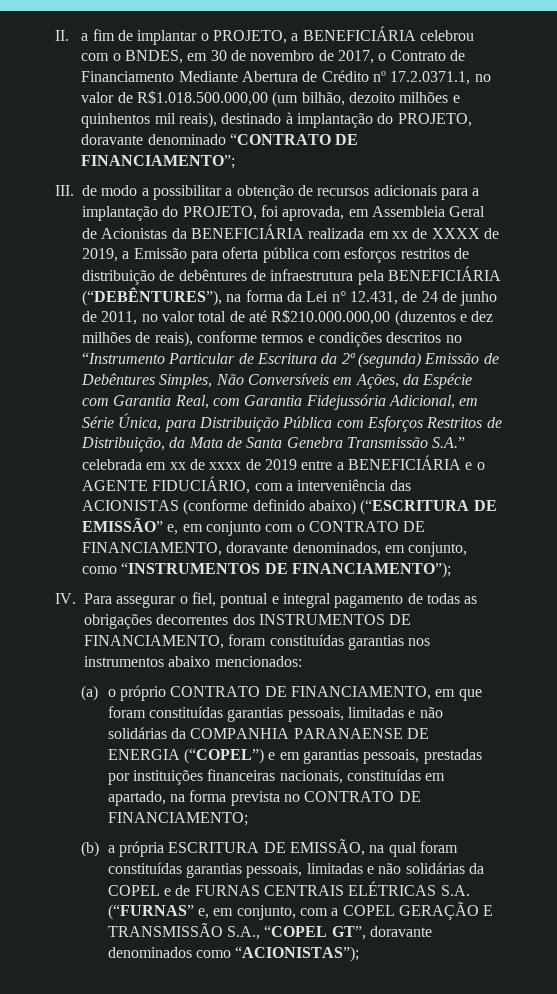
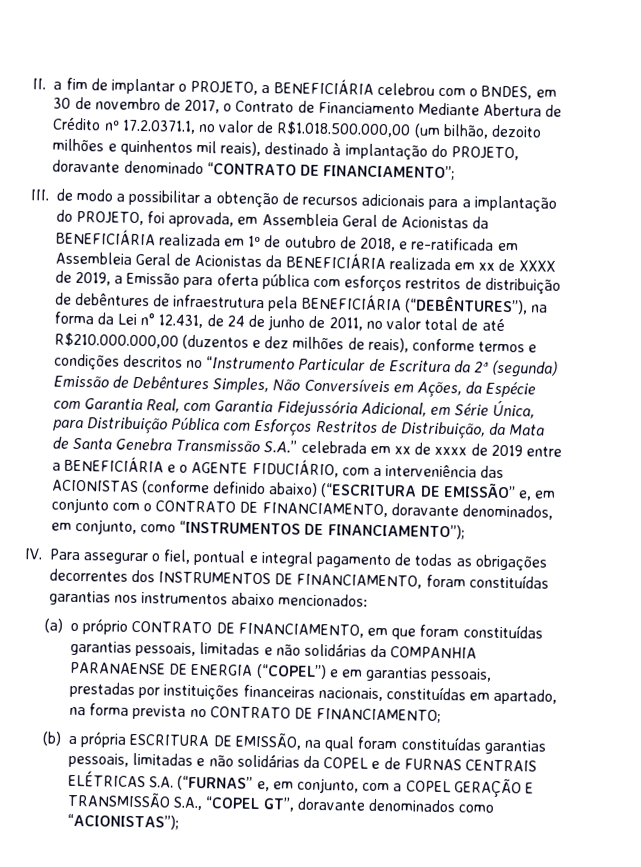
- III. de modo a possibilitar a obtenção de recursos adicionais para a implantação do PROJETO, foi aprovada, em Assembleia Geral de Acionistas da BENEFICIÁRIA realizada em xx de XXXX de 2019, a Emissão para oferta pública com esforços restritos de distribuição de debêntures de infraestrutura pela BENEFICIÁRIA (“DEBÊNTURES”), na forma da Lei n° 12.431, de 24 de junho de 2011, no valor total de até R$210.000.000,00 (duzentos e dez milhões de reais), conforme termos e condições descritos no “Instrumento Particular de Escritura da 2ª (segunda) Emissão de Debêntures Simples, Não Conversíveis em Ações, da Espécie com Garantia Real, com Garantia Fidejussória Adicional, em Série Única, para Distribuição Pública com Esforços Restritos de Distribuição, da Mata de Santa Genebra Transmissão S.A.” celebrada em xx de xxxx de 2019 entre a BENEFICIÁRIA e o AGENTE FIDUCIÁRIO, com a interveniência das ACIONISTAS (conforme definido abaixo) (“ESCRITURA DE EMISSÃO” e, em conjunto com o CONTRATO DE FINANCIAMENTO, doravante denominados, em conjunto, como “INSTRUMENTOS DE FINANCIAMENTO”);
+ III. de modo a possibilitar a obtenção de recursos adicionais para a implantação do PROJETO, foi aprovada, em Assembleia Geral de Acionistas da BENEFICIÁRIA realizada em 1º de outubro de 2018, e re-ratificada em Assembleia Geral de Acionistas da BENEFICIÁRIA realizada em xx de XXXX de 2019, a Emissão para oferta pública com esforços restritos de distribuição de debêntures de infraestrutura pela BENEFICIÁRIA (“DEBÊNTURES”), na forma da Lei n° 12.431, de 24 de junho de 2011, no valor total de até R$210.000.000,00 (duzentos e dez milhões de reais), conforme termos e condições descritos no “Instrumento Particular de Escritura da 2ª (segunda) Emissão de Debêntures Simples, Não Conversíveis em Ações, da Espécie com Garantia Real, com Garantia Fidejussória Adicional, em Série Única, para Distribuição Pública com Esforços Restritos de Distribuição, da Mata de Santa Genebra Transmissão S.A.” celebrada em xx de xxxx de 2019 entre a BENEFICIÁRIA e o AGENTE FIDUCIÁRIO, com a interveniência das ACIONISTAS (conforme definido abaixo) (“ESCRITURA DE EMISSÃO” e, em conjunto com o CONTRATO DE FINANCIAMENTO, doravante denominados, em conjunto, como “INSTRUMENTOS DE FINANCIAMENTO”);

